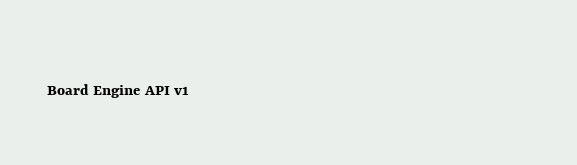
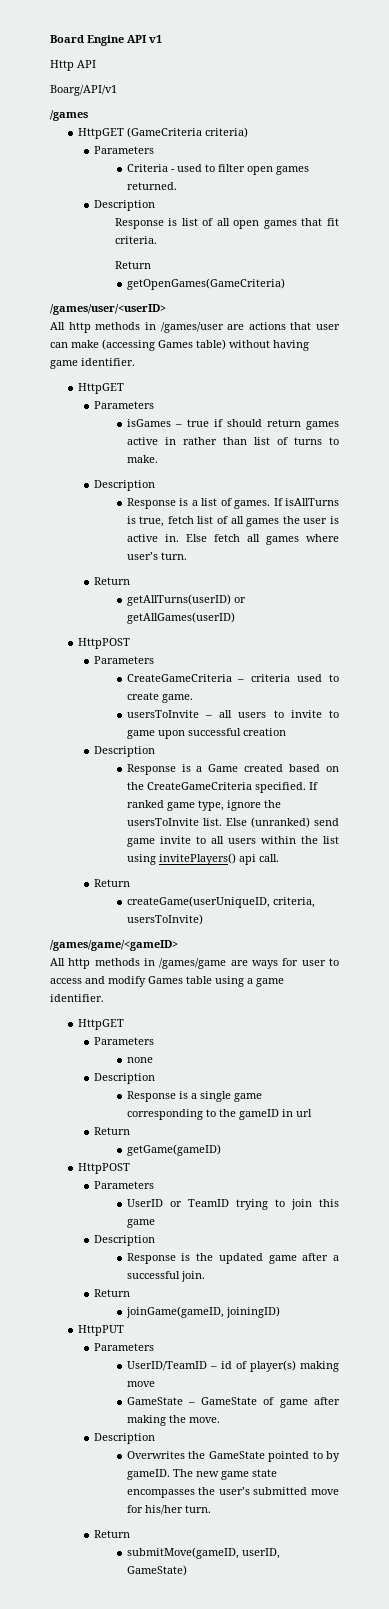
+ Http API
+ Boarg/API/v1
+ /games
+ HttpGET (GameCriteria criteria)
+ Parameters
+ Criteria - used to filter open games returned.
+ Description
+ Response is list of all open games that fit criteria.
+ Return
+ getOpenGames(GameCriteria)
+ /games/user/<userID>
+ All http methods in /games/user are actions that user can make (accessing Games table) without having game identifier.
+ HttpGET
+ Parameters
+ isGames – true if should return games active in rather than list of turns to make.
+ Description
+ Response is a list of games. If isAllTurns is true, fetch list of all games the user is active in. Else fetch all games where user’s turn.
+ Return
+ getAllTurns(userID) or getAllGames(userID)
+ HttpPOST
+ Parameters
+ CreateGameCriteria – criteria used to create game.
+ usersToInvite – all users to invite to game upon successful creation
+ Description
+ Response is a Game created based on the CreateGameCriteria specified. If ranked game type, ignore the usersToInvite list. Else (unranked) send game invite to all users within the list using invitePlayers() api call.
+ Return
+ createGame(userUniqueID, criteria, usersToInvite)
+ /games/game/<gameID>
+ All http methods in /games/game are ways for user to access and modify Games table using a game identifier.
+ HttpGET
+ Parameters
+ none
+ Description
+ Response is a single game corresponding to the gameID in url
+ Return
+ getGame(gameID)
+ HttpPOST
+ Parameters
+ UserID or TeamID trying to join this game
+ Description
+ Response is the updated game after a successful join.
+ Return
+ joinGame(gameID, joiningID)
+ HttpPUT
+ Parameters
+ UserID/TeamID – id of player(s) making move
+ GameState – GameState of game after making the move.
+ Description
+ Overwrites the GameState pointed to by gameID. The new game state encompasses the user’s submitted move for his/her turn.
+ Return
+ submitMove(gameID, userID, GameState)

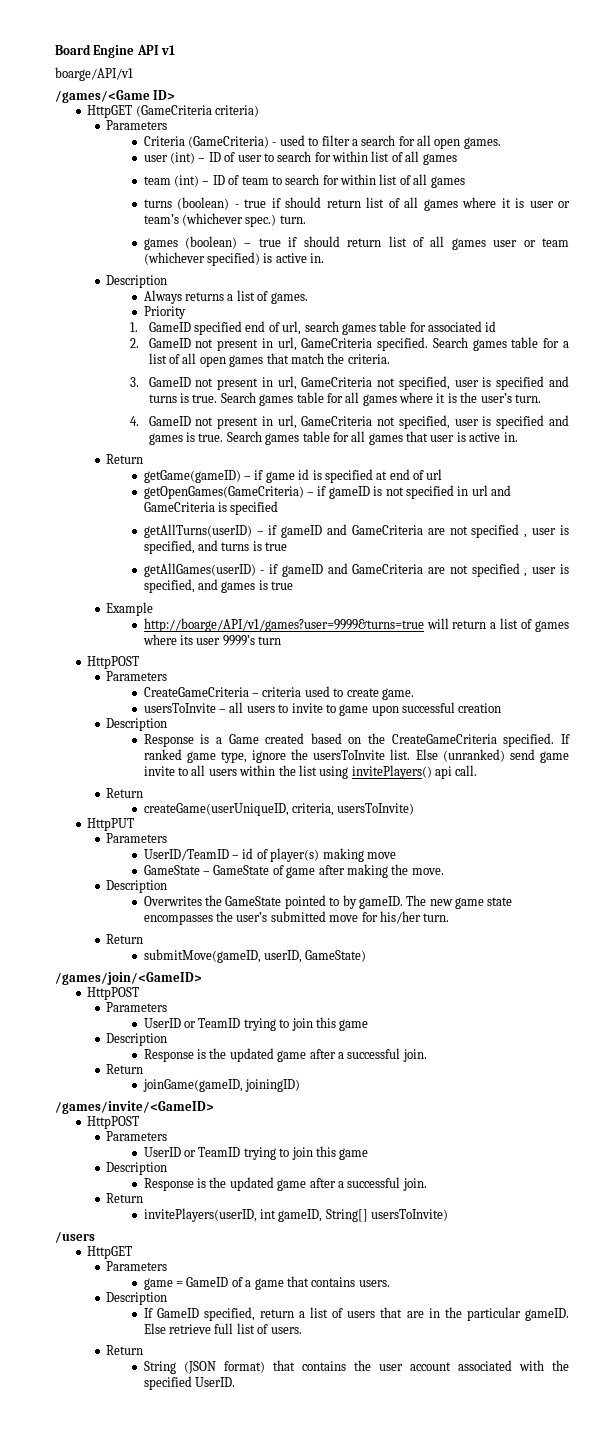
- Http API
- Boarg/API/v1
- /games
+ boarge/API/v1
+ /games/<Game ID>
- Criteria - used to filter open games returned.
+ Criteria (GameCriteria) - used to filter a search for all open games.
+ user (int) – ID of user to search for within list of all games
+ team (int) – ID of team to search for within list of all games
+ turns (boolean) - true if should return list of all games where it is user or team’s (whichever spec.) turn.
+ games (boolean) – true if should return list of all games user or team (whichever specified) is active in.
  Description
- Response is list of all open games that fit criteria.
+ Always returns a list of games.
+ Priority
+ 1. GameID specified end of url, search games table for associated id
+ 2. GameID not present in url, GameCriteria specified. Search games table for a list of all open games that match the criteria.
+ 3. GameID not present in url, GameCriteria not specified, user is specified and turns is true. Search games table for all games where it is the user’s turn.
+ 4. GameID not present in url, GameCriteria not specified, user is specified and games is true. Search games table for all games that user is active in.
  Return
- getOpenGames(GameCriteria)
- /games/user/<userID>
- All http methods in /games/user are actions that user can make (accessing Games table) without having game identifier.
- HttpGET
- Parameters
- isGames – true if should return games active in rather than list of turns to make.
- Description
- Response is a list of games. If isAllTurns is true, fetch list of all games the user is active in. Else fetch all games where user’s turn.
- Return
- getAllTurns(userID) or getAllGames(userID)
+ getGame(gameID) – if game id is specified at end of url
+ getOpenGames(GameCriteria) – if gameID is not specified in url and GameCriteria is specified
+ getAllTurns(userID) – if gameID and GameCriteria are not specified , user is specified, and turns is true
+ getAllGames(userID) - if gameID and GameCriteria are not specified , user is specified, and games is true
+ Example
+ http://boarge/API/v1/games?user=9999&turns=true will return a list of games where its user 9999’s turn
- /games/game/<gameID>
- All http methods in /games/game are ways for user to access and modify Games table using a game identifier.
- HttpGET
- Parameters
- none
- Description
- Response is a single game corresponding to the gameID in url
- Return
- getGame(gameID)
- HttpPOST
- Parameters
- UserID or TeamID trying to join this game
- Description
- Response is the updated game after a successful join.
- Return
- joinGame(gameID, joiningID)
+ /games/join/<GameID>
+ HttpPOST
+ Parameters
+ UserID or TeamID trying to join this game
+ Description
+ Response is the updated game after a successful join.
+ Return
+ joinGame(gameID, joiningID)
+ /games/invite/<GameID>
+ HttpPOST
+ Parameters
+ UserID or TeamID trying to join this game
+ Description
+ Response is the updated game after a successful join.
+ Return
+ invitePlayers(userID, int gameID, String[] usersToInvite)
+ /users
+ HttpGET
+ Parameters
+ game = GameID of a game that contains users.
+ Description
+ If GameID specified, return a list of users that are in the particular gameID. Else retrieve full list of users.
+ Return
+ String (JSON format) that contains the user account associated with the specified UserID.

